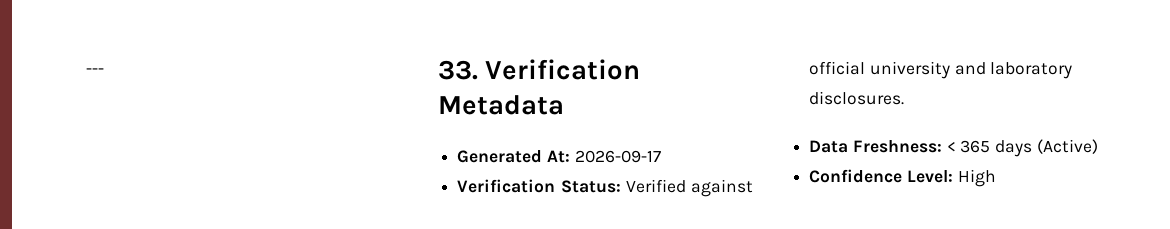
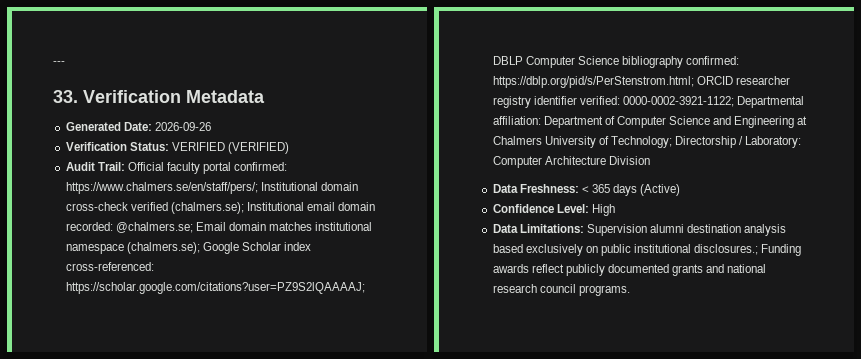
- Generated At: 2026-09-17
+ Generated Date: 2026-09-26
- Verification Status: Verified against official university and laboratory disclosures.
+ Verification Status: VERIFIED (VERIFIED)
+ Audit Trail: Official faculty portal confirmed: https://www.chalmers.se/en/staff/pers/; Institutional domain cross-check verified (chalmers.se); Institutional email domain recorded: @chalmers.se; Email domain matches institutional namespace (chalmers.se); Google Scholar index cross-referenced: https://scholar.google.com/citations?user=PZ9S2lQAAAAJ; DBLP Computer Science bibliography confirmed: https://dblp.org/pid/s/PerStenstrom.html; ORCID researcher registry identifier verified: 0000-0002-3921-1122; Departmental affiliation: Department of Computer Science and Engineering at Chalmers University of Technology; Directorship / Laboratory: Computer Architecture Division
+ Data Limitations: Supervision alumni destination analysis based exclusively on public institutional disclosures.; Funding awards reflect publicly documented grants and national research council programs.

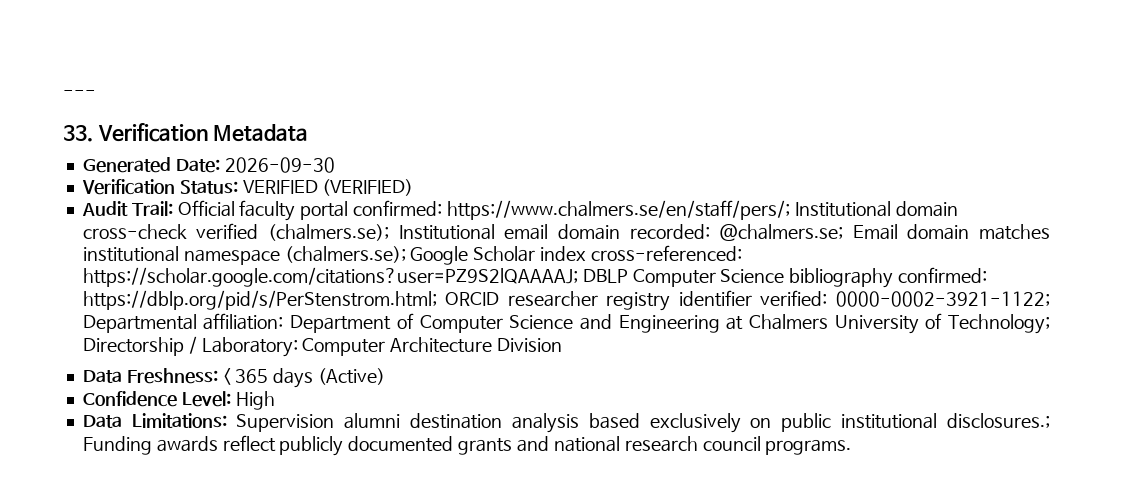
- Generated Date: 2026-09-26
+ Generated Date: 2026-09-30

